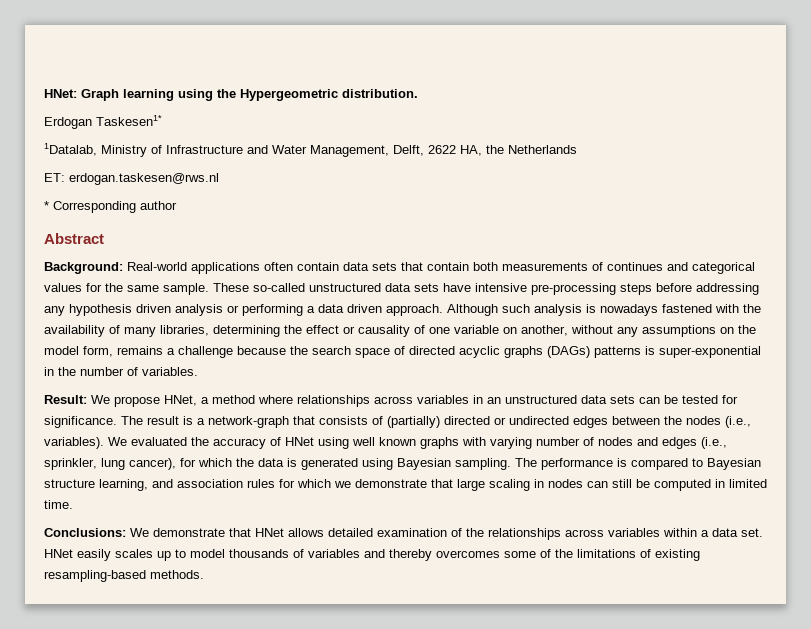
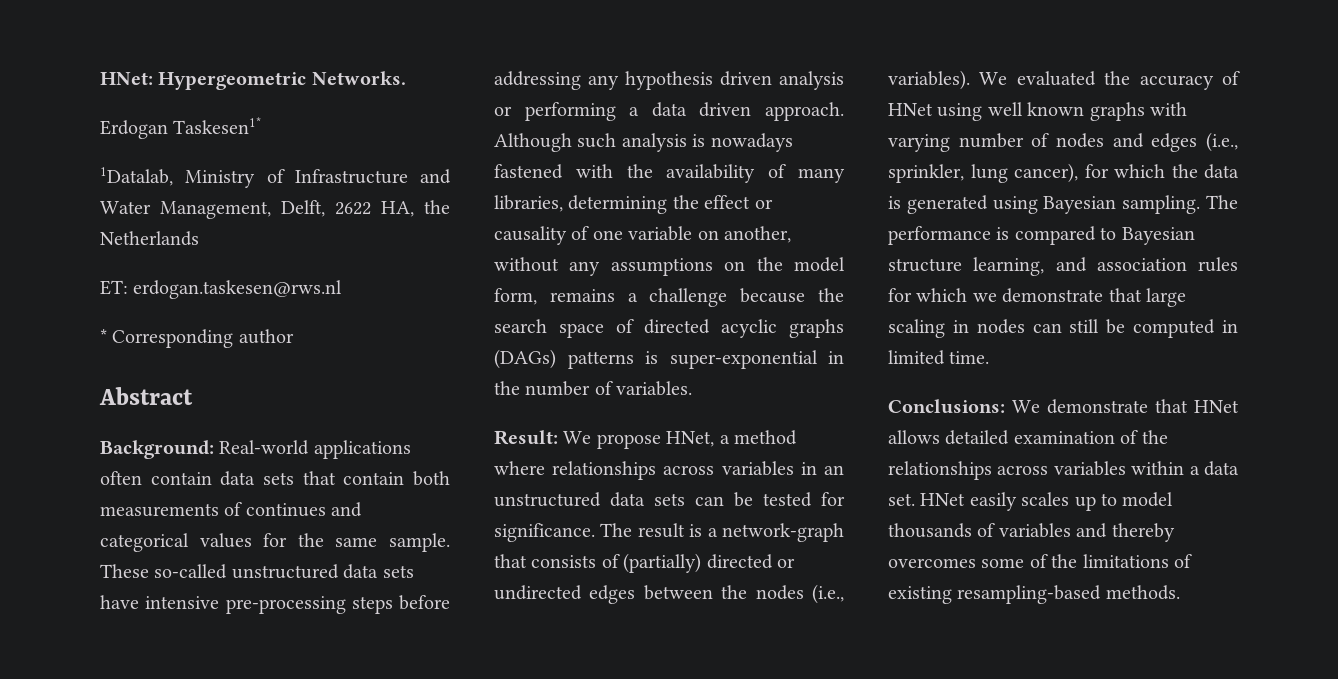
- HNet: Graph learning using the Hypergeometric distribution.
+ HNet: Hypergeometric Networks.

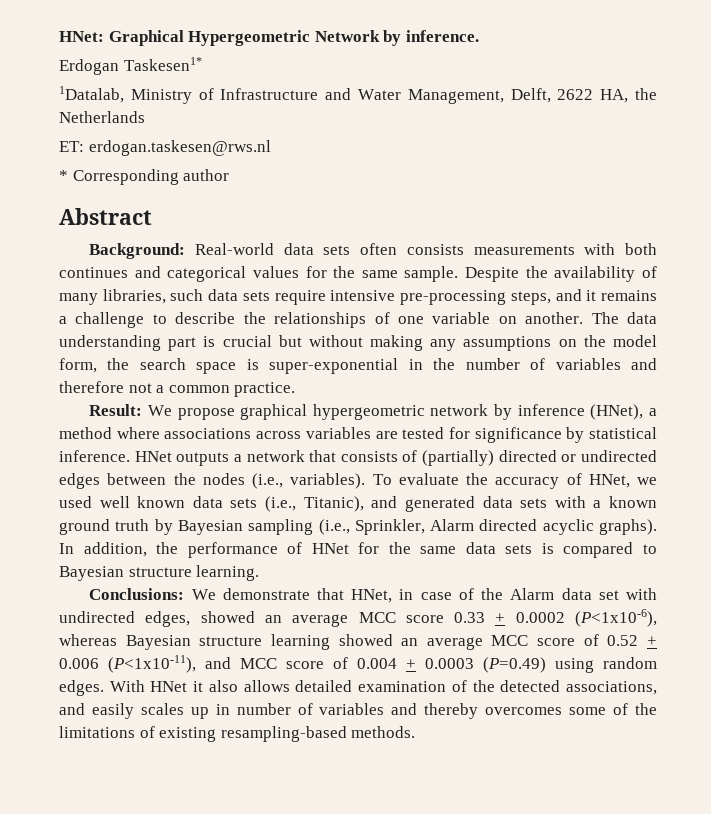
- HNet: Hypergeometric Networks.
+ HNet: Graphical Hypergeometric Network by inference.
- Background: Real-world applications often contain data sets that contain both measurements of continues and categorical values for the same sample.
+ Background: Real-world data sets often consists measurements with both continues and categorical values for the same sample.
- These so-called unstructured data sets have intensive pre-processing steps before addressing any hypothesis driven analysis or performing a data driven approach. Although such analysis is nowadays fastened with the availability of many libraries, determining the effect or causality of one variable on another, without any assumptions on the model form, remains a challenge because the search space of directed acyclic graphs (DAGs) patterns is super-exponential in the number of variables.
- Result: We propose HNet, a method where relationships across variables in an unstructured data sets can be tested for significance. The result is a network-graph that consists of (partially) directed or undirected edges between the nodes (i.e., variables).
+ Despite the availability of many libraries, such data sets require intensive pre-processing steps, and it remains a challenge to describe the relationships of one variable on another. The data understanding part is crucial but without making any assumptions on the model form, the search space is super-exponential in the number of variables and therefore not a common practice.
+ Result: We propose graphical hypergeometric network by inference (HNet), a method where associations across variables are tested for significance by statistical inference. HNet outputs a network that consists of (partially) directed or undirected edges between the nodes (i.e., variables).
- We evaluated the accuracy of HNet using well known graphs with varying number of nodes and edges (i.e., sprinkler, lung cancer), for which the data is generated using Bayesian sampling. The performance is compared to Bayesian structure learning, and association rules for which we demonstrate that large scaling in nodes can still be computed in limited time.
- Conclusions: We demonstrate that HNet allows detailed examination of the relationships across variables within a data set. HNet easily scales up to model thousands of variables and thereby overcomes some of the limitations of existing resampling-based methods.
+ To evaluate the accuracy of HNet, we used well known data sets (i.e., Titanic), and generated data sets with a known ground truth by Bayesian sampling (i.e., Sprinkler, Alarm directed acyclic graphs). In addition, the performance of HNet for the same data sets is compared to Bayesian structure learning.
+ Conclusions: We demonstrate that HNet, in case of the Alarm data set with undirected edges, showed an average MCC score 0.33 + 0.0002 (P<1x10-6), whereas Bayesian structure learning showed an average MCC score of 0.52 + 0.006 (P<1x10-11), and MCC score of 0.004 + 0.0003 (P=0.49) using random edges. With HNet it also allows detailed examination of the detected associations, and easily scales up in number of variables and thereby overcomes some of the limitations of existing resampling-based methods.

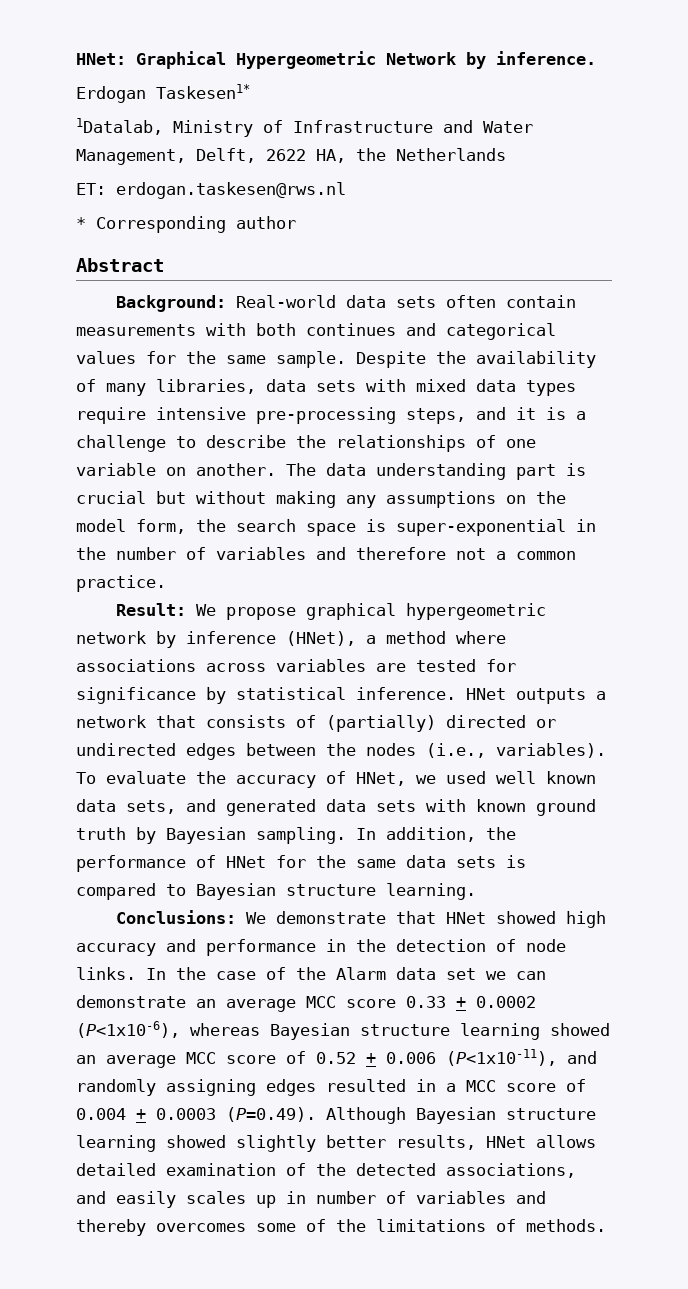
- Background: Real-world data sets often consists measurements with both continues and categorical values for the same sample.
+ Background: Real-world data sets often contain measurements with both continues and categorical values for the same sample.
- Despite the availability of many libraries, such data sets require intensive pre-processing steps, and it remains a challenge to describe the relationships of one variable on another.
+ Despite the availability of many libraries, data sets with mixed data types require intensive pre-processing steps, and it is a challenge to describe the relationships of one variable on another.
- To evaluate the accuracy of HNet, we used well known data sets (i.e., Titanic), and generated data sets with a known ground truth by Bayesian sampling (i.e., Sprinkler, Alarm directed acyclic graphs).
+ To evaluate the accuracy of HNet, we used well known data sets, and generated data sets with known ground truth by Bayesian sampling.
- We demonstrate that HNet, in case of the Alarm data set with undirected edges, showed an average MCC score 0.33 + 0.0002 (P<1x10-6), whereas Bayesian structure learning showed an average MCC score of 0.52 + 0.006 (P<1x10-11), and MCC score of 0.004 + 0.0003 (P=0.49) using random edges. With HNet it also allows detailed examination of the detected associations, and easily scales up in number of variables and thereby overcomes some of the limitations of existing resampling-based methods.
+ We demonstrate that HNet showed high accuracy and performance in the detection of node links. In the case of the Alarm data set we can demonstrate an average MCC score 0.33 + 0.0002 (P<1x10-6), whereas Bayesian structure learning showed an average MCC score of 0.52 + 0.006 (P<1x10-11), and randomly assigning edges resulted in a MCC score of 0.004 + 0.0003 (P=0.49). Although Bayesian structure learning showed slightly better results, HNet allows detailed examination of the detected associations, and easily scales up in number of variables and thereby overcomes some of the limitations of methods.

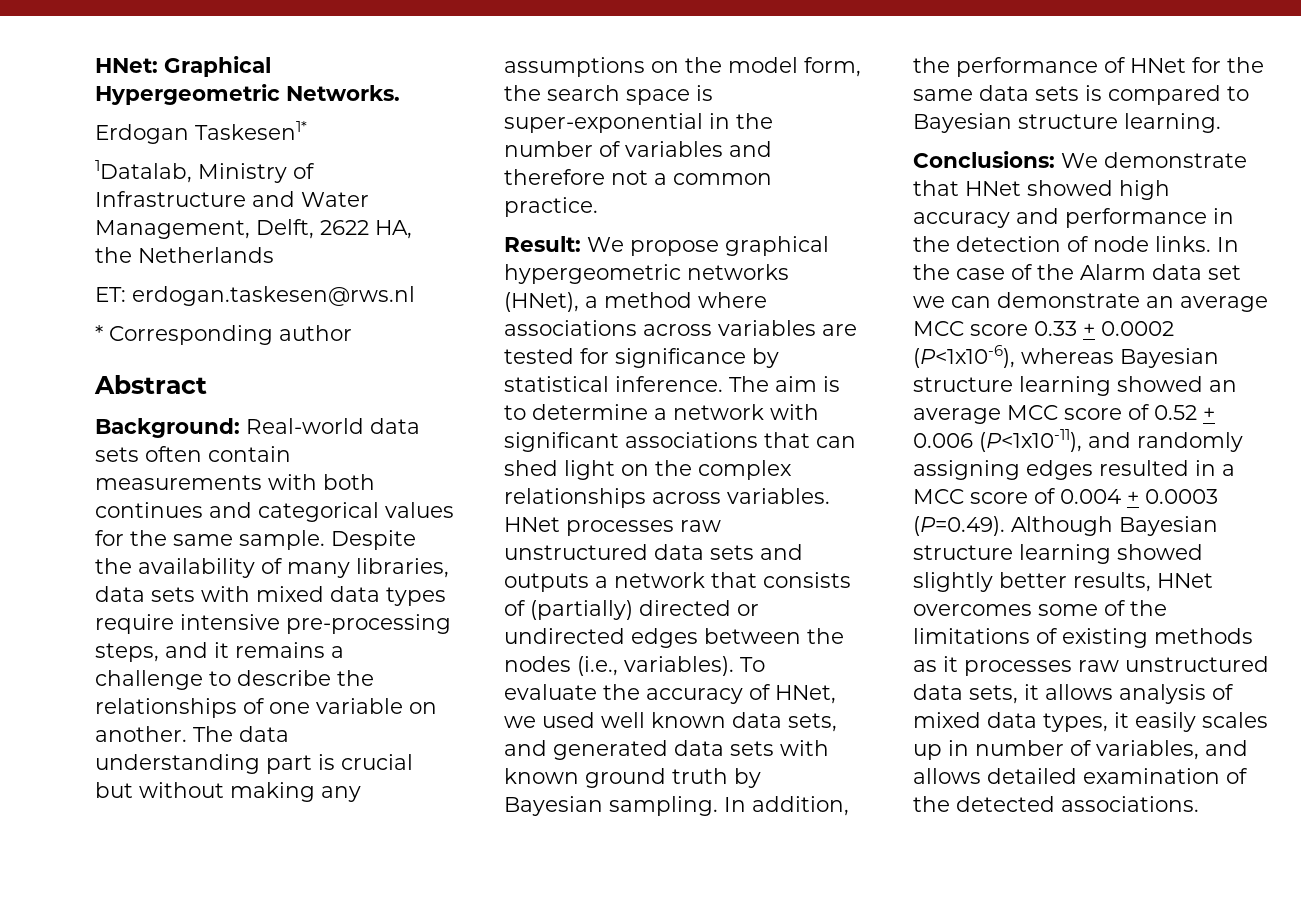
- HNet: Graphical Hypergeometric Network by inference.
+ HNet: Graphical Hypergeometric Networks.
- Despite the availability of many libraries, data sets with mixed data types require intensive pre-processing steps, and it is a challenge to describe the relationships of one variable on another.
+ Despite the availability of many libraries, data sets with mixed data types require intensive pre-processing steps, and it remains a challenge to describe the relationships of one variable on another.
- Result: We propose graphical hypergeometric network by inference (HNet), a method where associations across variables are tested for significance by statistical inference.
+ Result: We propose graphical hypergeometric networks (HNet), a method where associations across variables are tested for significance by statistical inference.
- HNet outputs a network that consists of (partially) directed or undirected edges between the nodes (i.e., variables).
+ The aim is to determine a network with significant associations that can shed light on the complex relationships across variables. HNet processes raw unstructured data sets and outputs a network that consists of (partially) directed or undirected edges between the nodes (i.e., variables).
- In the case of the Alarm data set we can demonstrate an average MCC score 0.33 + 0.0002 (P<1x10-6), whereas Bayesian structure learning showed an average MCC score of 0.52 + 0.006 (P<1x10-11), and randomly assigning edges resulted in a MCC score of 0.004 + 0.0003 (P=0.49). Although Bayesian structure learning showed slightly better results, HNet allows detailed examination of the detected associations, and easily scales up in number of variables and thereby overcomes some of the limitations of methods.
+ In the case of the Alarm data set we can demonstrate an average MCC score 0.33 + 0.0002 (P<1x10-6), whereas Bayesian structure learning showed an average MCC score of 0.52 + 0.006 (P<1x10-11), and randomly assigning edges resulted in a MCC score of 0.004 + 0.0003 (P=0.49). Although Bayesian structure learning showed slightly better results, HNet overcomes some of the limitations of existing methods as it processes raw unstructured data sets, it allows analysis of mixed data types, it easily scales up in number of variables, and allows detailed examination of the detected associations.

